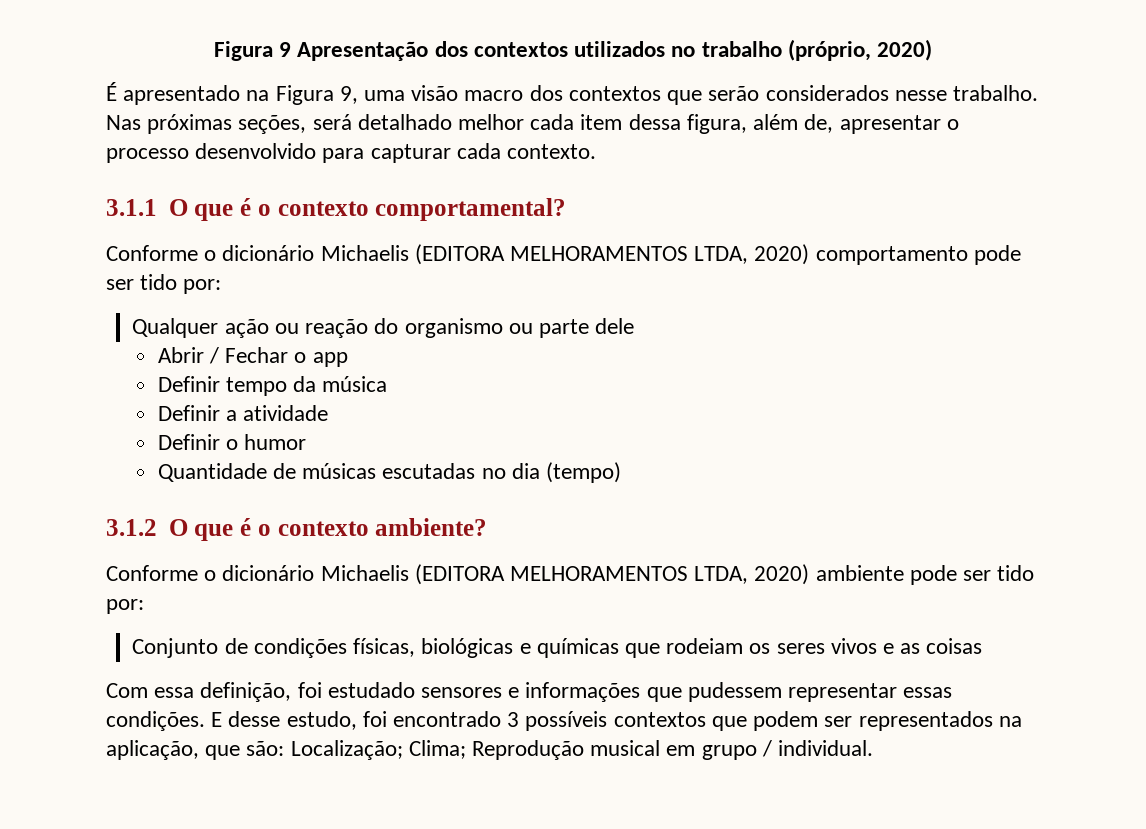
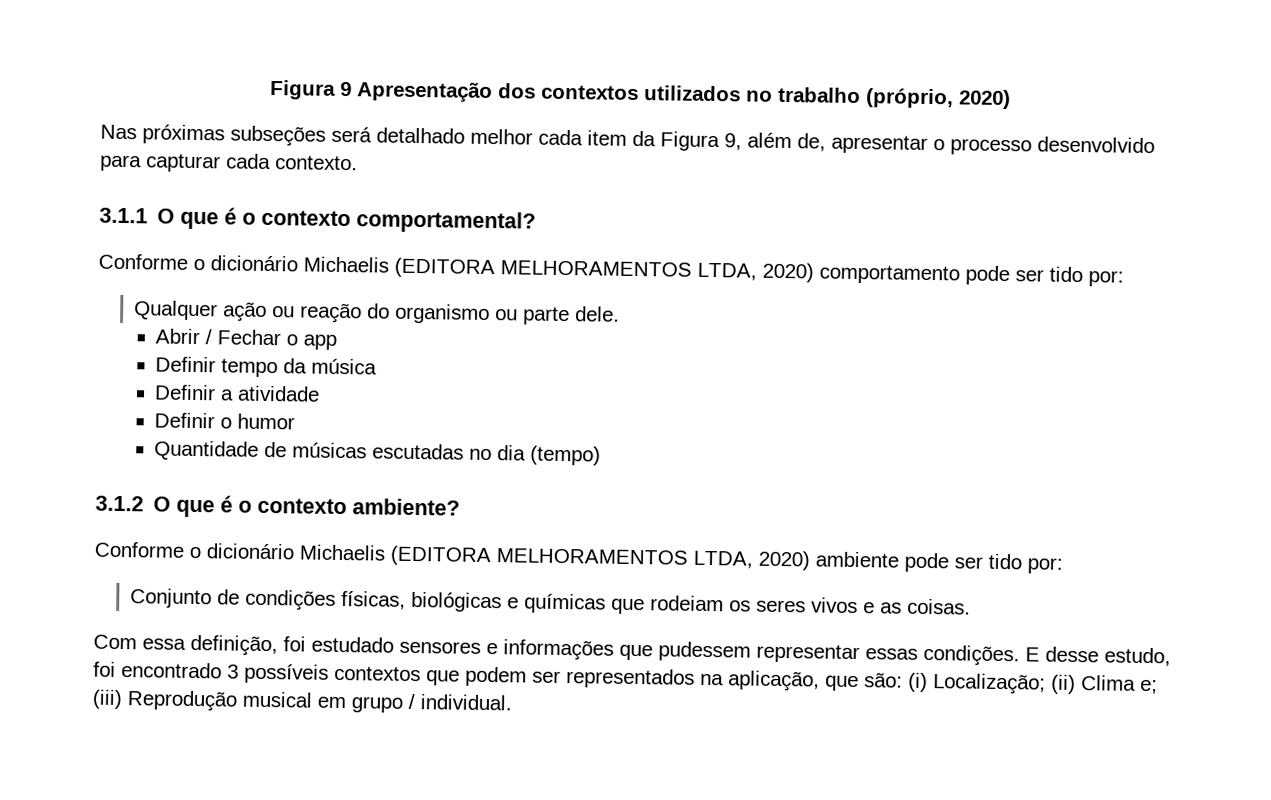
- É apresentado na Figura 9, uma visão macro dos contextos que serão considerados nesse trabalho. Nas próximas seções, será detalhado melhor cada item dessa figura, além de, apresentar o processo desenvolvido para capturar cada contexto.
+ Nas próximas subseções será detalhado melhor cada item da Figura 9, além de, apresentar o processo desenvolvido para capturar cada contexto.
- Qualquer ação ou reação do organismo ou parte dele
+ Qualquer ação ou reação do organismo ou parte dele.
- Conjunto de condições físicas, biológicas e químicas que rodeiam os seres vivos e as coisas
+ Conjunto de condições físicas, biológicas e químicas que rodeiam os seres vivos e as coisas.
- E desse estudo, foi encontrado 3 possíveis contextos que podem ser representados na aplicação, que são: Localização; Clima; Reprodução musical em grupo / individual.
+ E desse estudo, foi encontrado 3 possíveis contextos que podem ser representados na aplicação, que são: (i) Localização; (ii) Clima e; (iii) Reprodução musical em grupo / individual.

